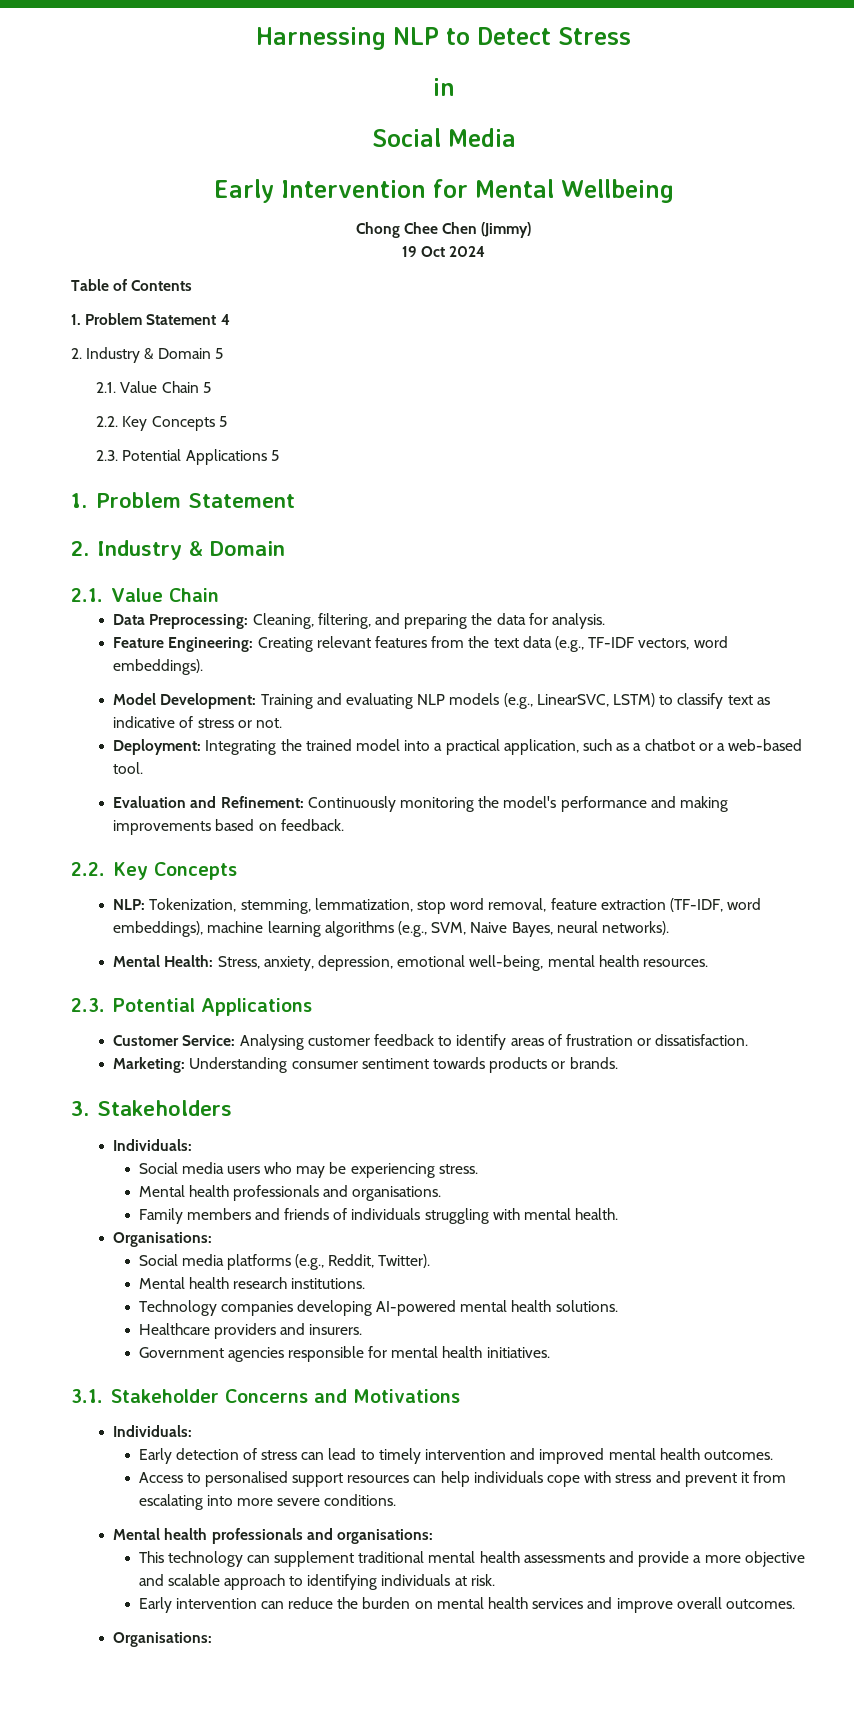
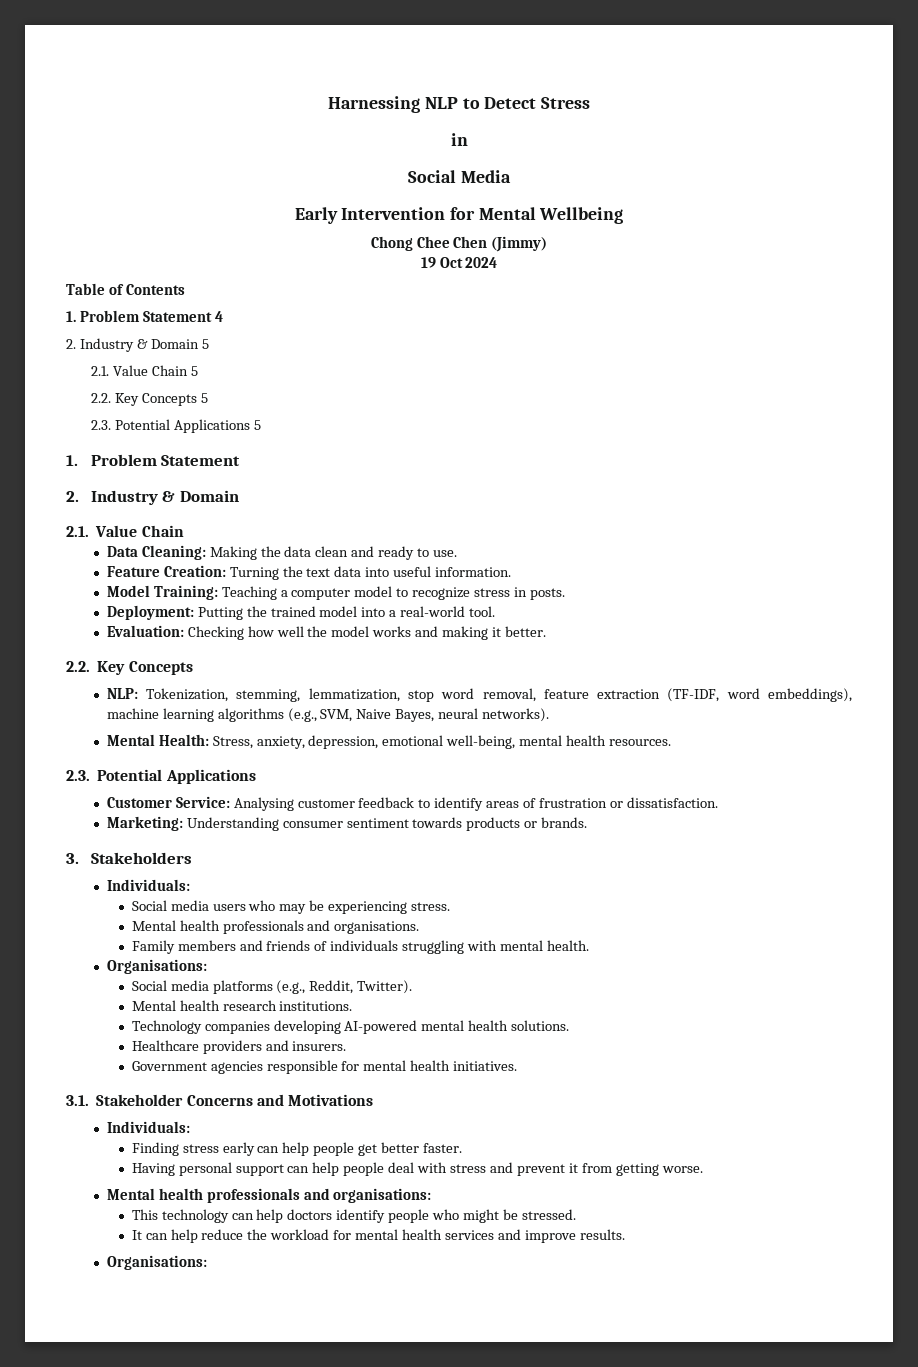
- Data Preprocessing: Cleaning, filtering, and preparing the data for analysis.
- Feature Engineering: Creating relevant features from the text data (e.g., TF-IDF vectors, word embeddings).
- Model Development: Training and evaluating NLP models (e.g., LinearSVC, LSTM) to classify text as indicative of stress or not.
+ Data Cleaning: Making the data clean and ready to use.
+ Feature Creation: Turning the text data into useful information.
+ Model Training: Teaching a computer model to recognize stress in posts.
- Deployment: Integrating the trained model into a practical application, such as a chatbot or a web-based tool.
- Evaluation and Refinement: Continuously monitoring the model's performance and making improvements based on feedback.
+ Deployment: Putting the trained model into a real-world tool.
+ Evaluation: Checking how well the model works and making it better.
- Early detection of stress can lead to timely intervention and improved mental health outcomes.
- Access to personalised support resources can help individuals cope with stress and prevent it from escalating into more severe conditions.
+ Finding stress early can help people get better faster.
+ Having personal support can help people deal with stress and prevent it from getting worse.
- This technology can supplement traditional mental health assessments and provide a more objective and scalable approach to identifying individuals at risk.
- Early intervention can reduce the burden on mental health services and improve overall outcomes.
+ This technology can help doctors identify people who might be stressed.
+ It can help reduce the workload for mental health services and improve results.

